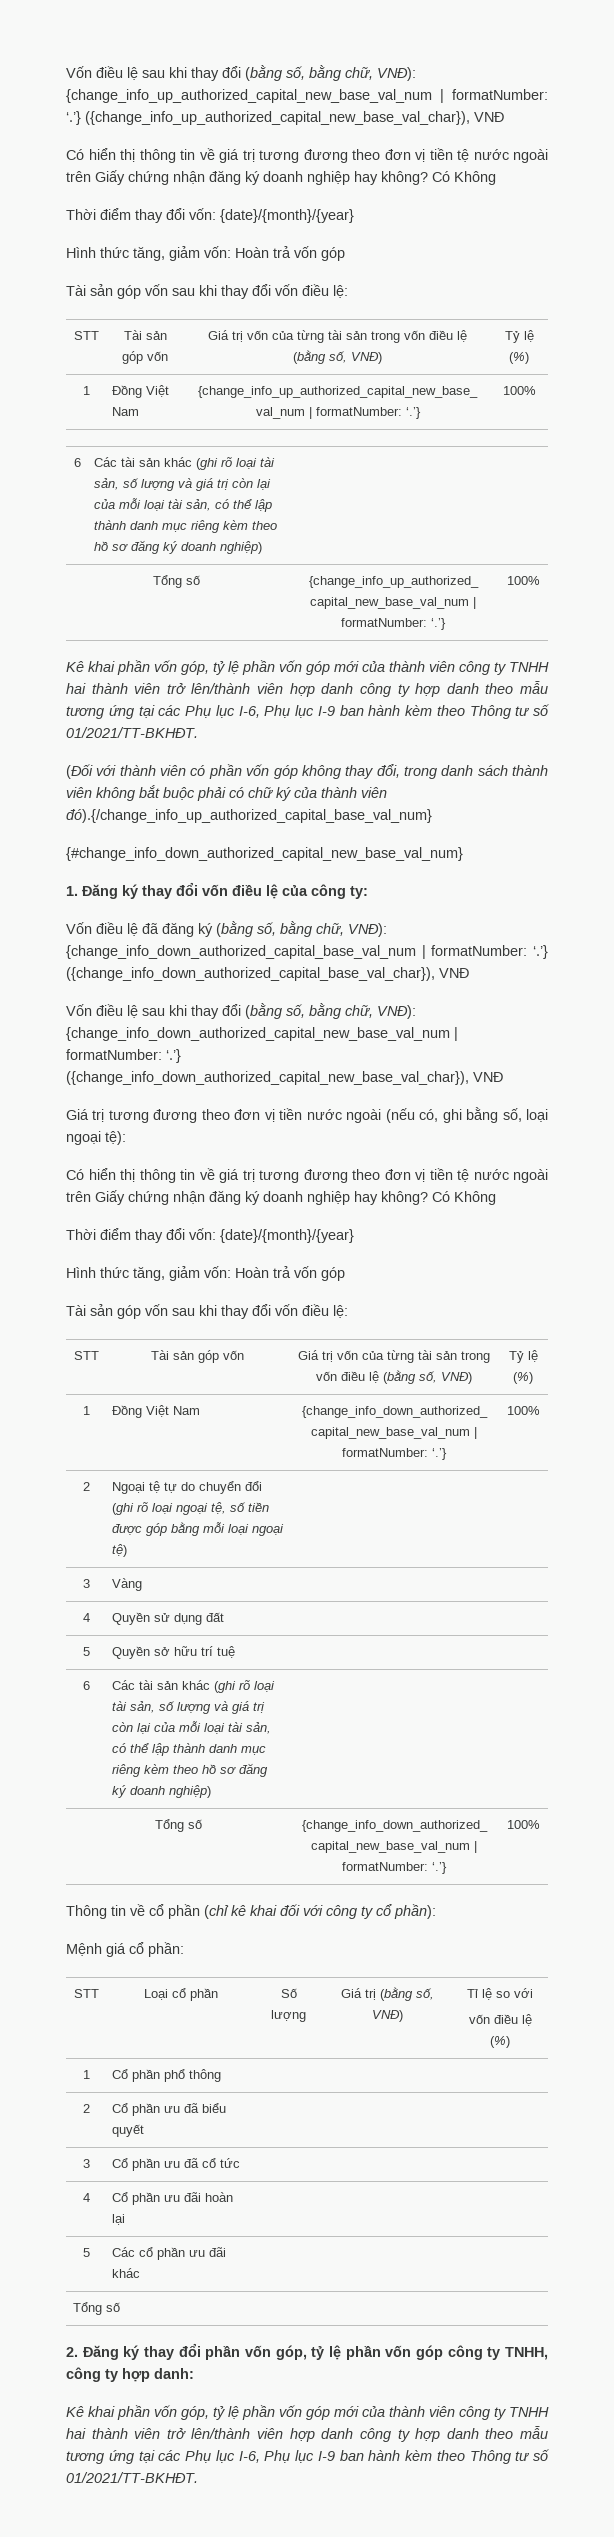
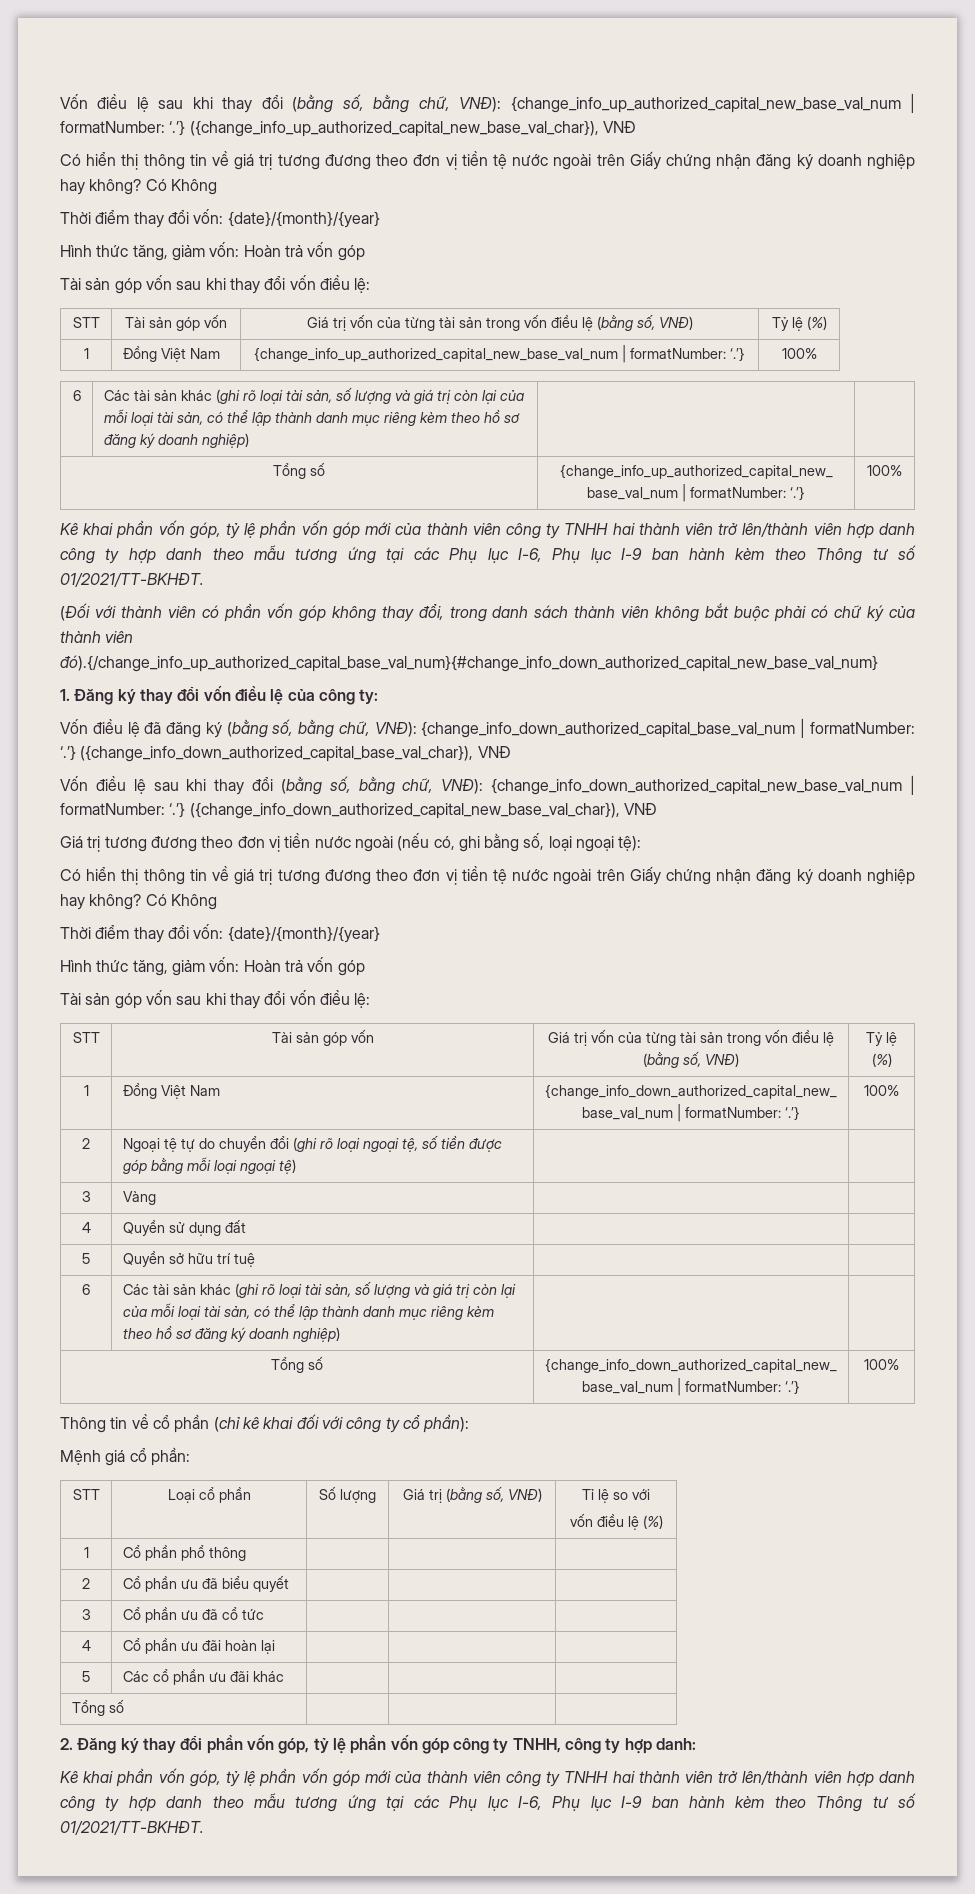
- (Đối với thành viên có phần vốn góp không thay đổi, trong danh sách thành viên không bắt buộc phải có chữ ký của thành viên đó).{/change_info_up_authorized_capital_base_val_num}
- {#change_info_down_authorized_capital_new_base_val_num}
+ (Đối với thành viên có phần vốn góp không thay đổi, trong danh sách thành viên không bắt buộc phải có chữ ký của thành viên đó).{/change_info_up_authorized_capital_base_val_num}{#change_info_down_authorized_capital_new_base_val_num}

